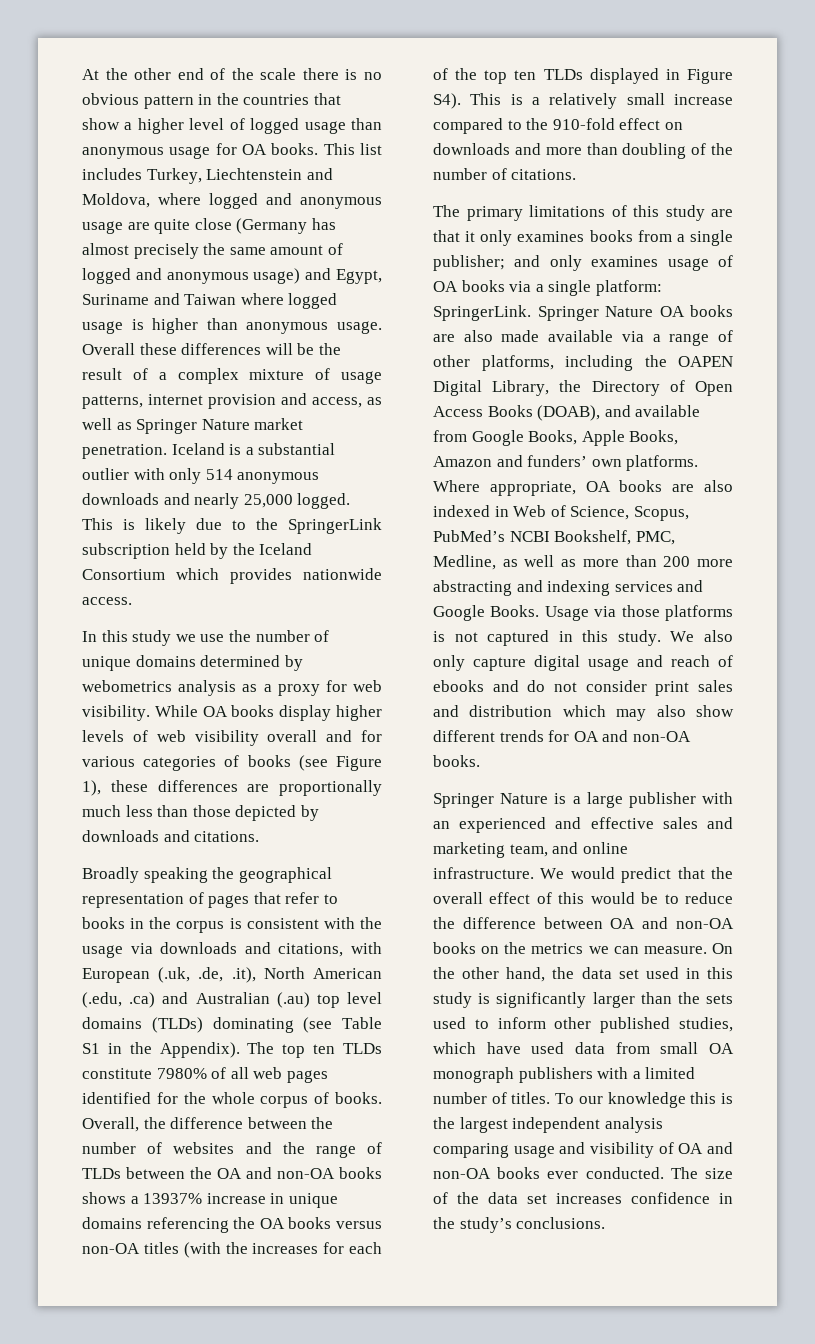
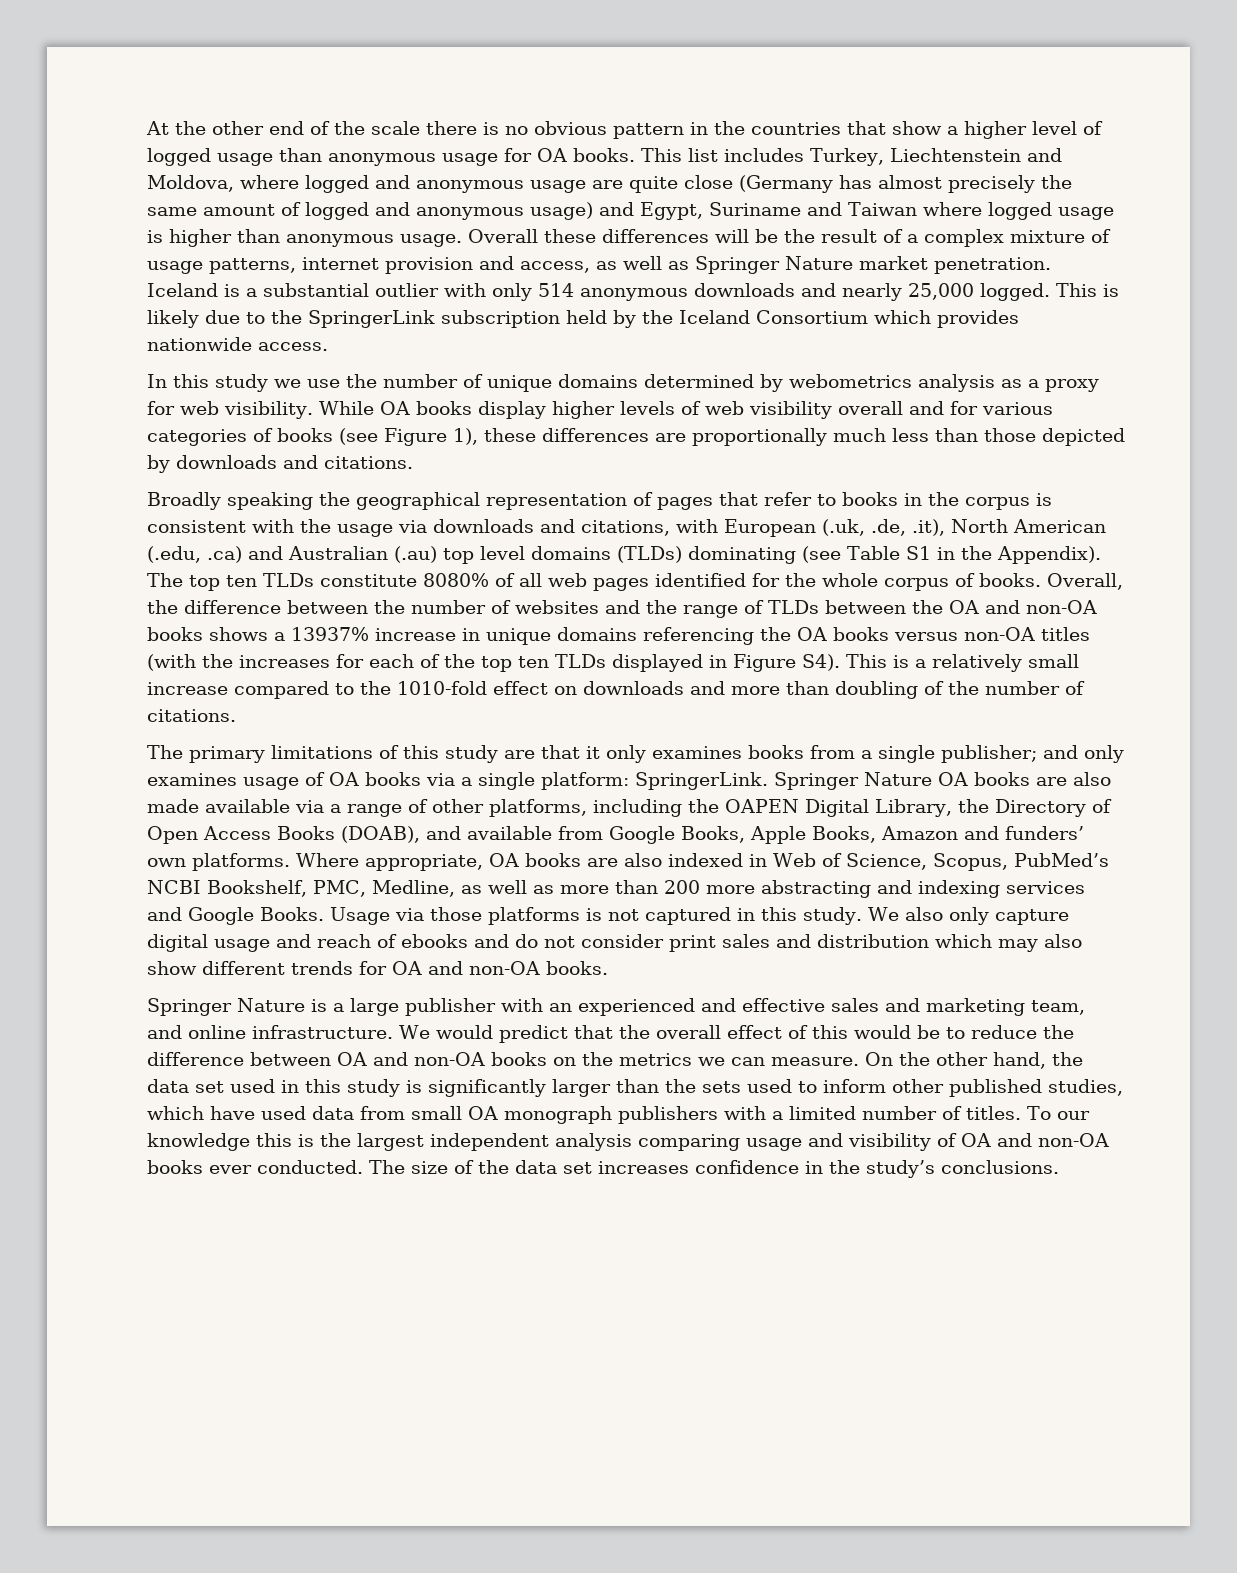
- The top ten TLDs constitute 7980% of all web pages identified for the whole corpus of books.
+ The top ten TLDs constitute 8080% of all web pages identified for the whole corpus of books.
- Overall, the difference between the number of websites and the range of TLDs between the OA and non-OA books shows a 13937% increase in unique domains referencing the OA books versus non-OA titles (with the increases for each of the top ten TLDs displayed in Figure S4). This is a relatively small increase compared to the 910-fold effect on downloads and more than doubling of the number of citations.
+ Overall, the difference between the number of websites and the range of TLDs between the OA and non-OA books shows a 13937% increase in unique domains referencing the OA books versus non-OA titles (with the increases for each of the top ten TLDs displayed in Figure S4). This is a relatively small increase compared to the 1010-fold effect on downloads and more than doubling of the number of citations.

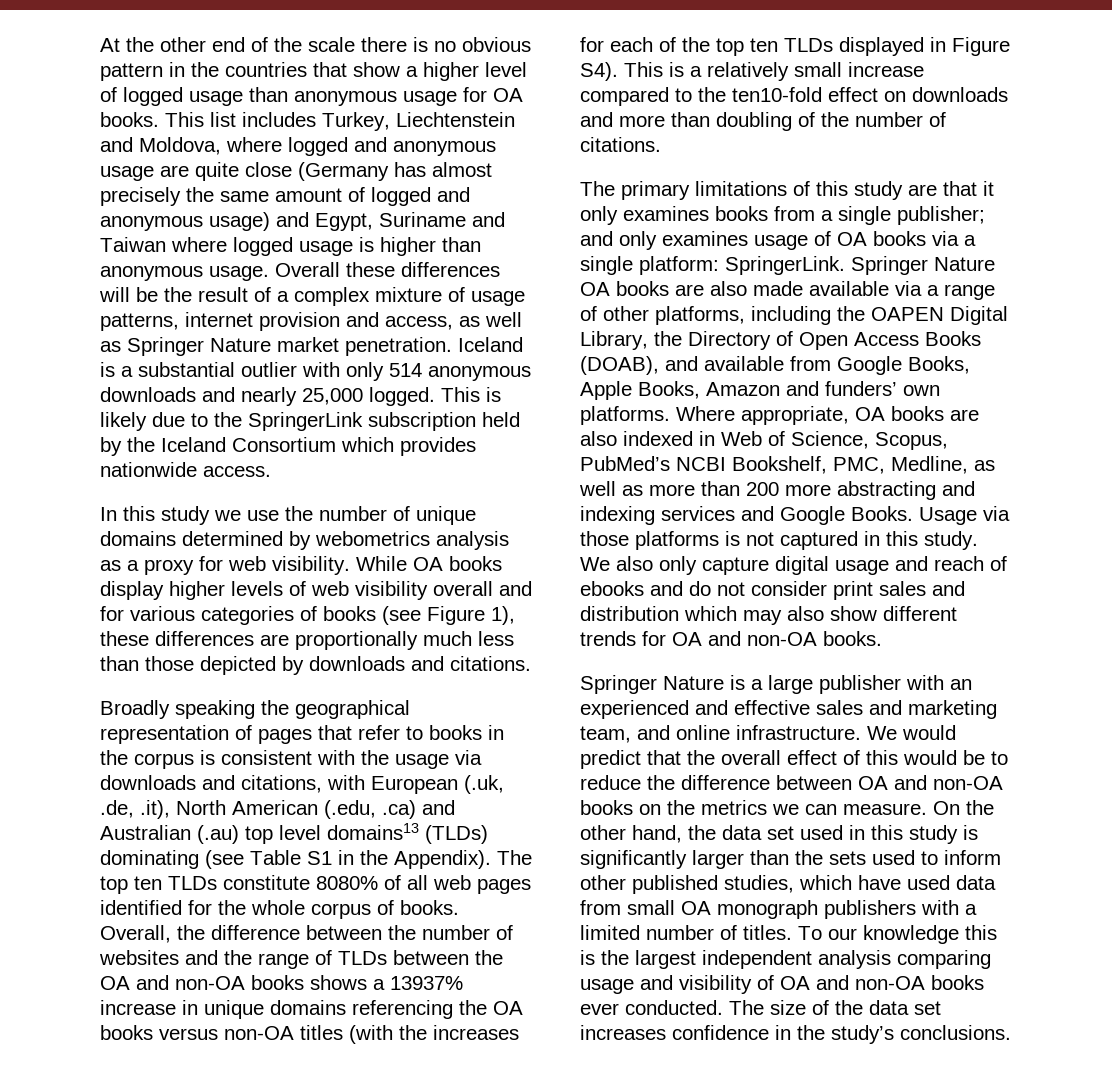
- Broadly speaking the geographical representation of pages that refer to books in the corpus is consistent with the usage via downloads and citations, with European (.uk, .de, .it), North American (.edu, .ca) and Australian (.au) top level domains (TLDs) dominating (see Table S1 in the Appendix).
+ Broadly speaking the geographical representation of pages that refer to books in the corpus is consistent with the usage via downloads and citations, with European (.uk, .de, .it), North American (.edu, .ca) and Australian (.au) top level domains13 (TLDs) dominating (see Table S1 in the Appendix).
- Overall, the difference between the number of websites and the range of TLDs between the OA and non-OA books shows a 13937% increase in unique domains referencing the OA books versus non-OA titles (with the increases for each of the top ten TLDs displayed in Figure S4). This is a relatively small increase compared to the 1010-fold effect on downloads and more than doubling of the number of citations.
+ Overall, the difference between the number of websites and the range of TLDs between the OA and non-OA books shows a 13937% increase in unique domains referencing the OA books versus non-OA titles (with the increases for each of the top ten TLDs displayed in Figure S4). This is a relatively small increase compared to the ten10-fold effect on downloads and more than doubling of the number of citations.

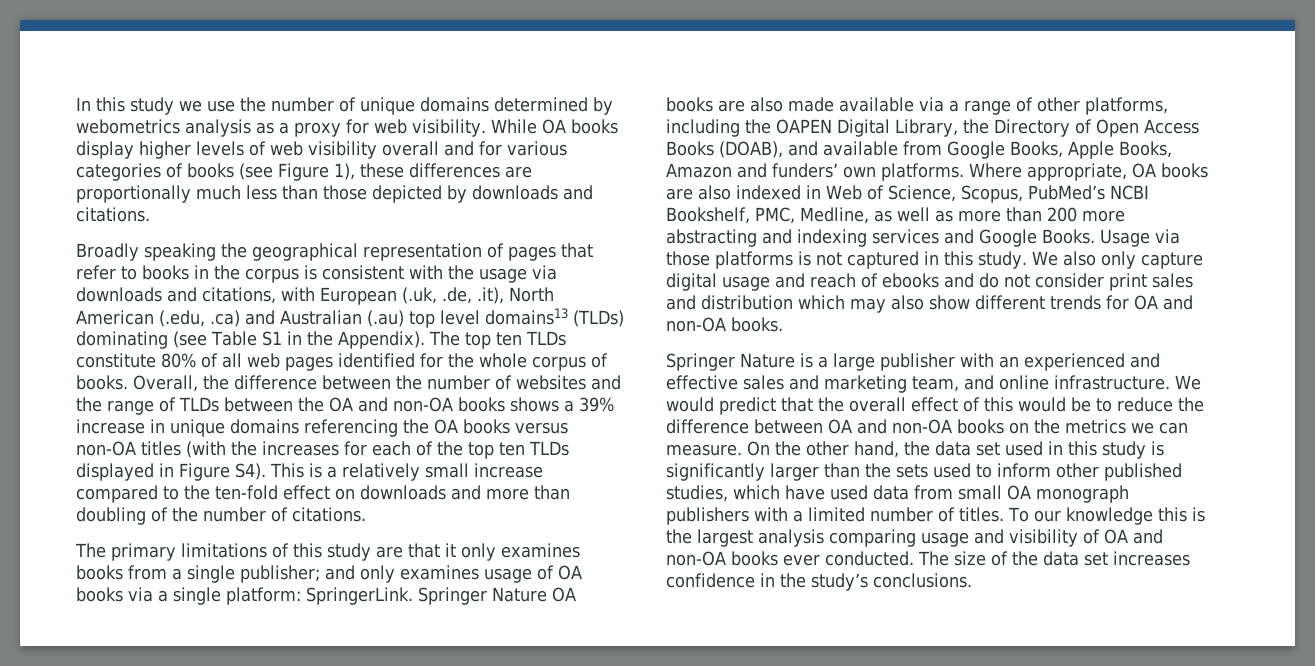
- At the other end of the scale there is no obvious pattern in the countries that show a higher level of logged usage than anonymous usage for OA books. This list includes Turkey, Liechtenstein and Moldova, where logged and anonymous usage are quite close (Germany has almost precisely the same amount of logged and anonymous usage) and Egypt, Suriname and Taiwan where logged usage is higher than anonymous usage. Overall these differences will be the result of a complex mixture of usage patterns, internet provision and access, as well as Springer Nature market penetration. Iceland is a substantial outlier with only 514 anonymous downloads and nearly 25,000 logged. This is likely due to the SpringerLink subscription held by the Iceland Consortium which provides nationwide access.
- The top ten TLDs constitute 8080% of all web pages identified for the whole corpus of books.
+ The top ten TLDs constitute 80% of all web pages identified for the whole corpus of books.
- Overall, the difference between the number of websites and the range of TLDs between the OA and non-OA books shows a 13937% increase in unique domains referencing the OA books versus non-OA titles (with the increases for each of the top ten TLDs displayed in Figure S4). This is a relatively small increase compared to the ten10-fold effect on downloads and more than doubling of the number of citations.
+ Overall, the difference between the number of websites and the range of TLDs between the OA and non-OA books shows a 39% increase in unique domains referencing the OA books versus non-OA titles (with the increases for each of the top ten TLDs displayed in Figure S4). This is a relatively small increase compared to the ten-fold effect on downloads and more than doubling of the number of citations.
- To our knowledge this is the largest independent analysis comparing usage and visibility of OA and non-OA books ever conducted.
+ To our knowledge this is the largest analysis comparing usage and visibility of OA and non-OA books ever conducted.

